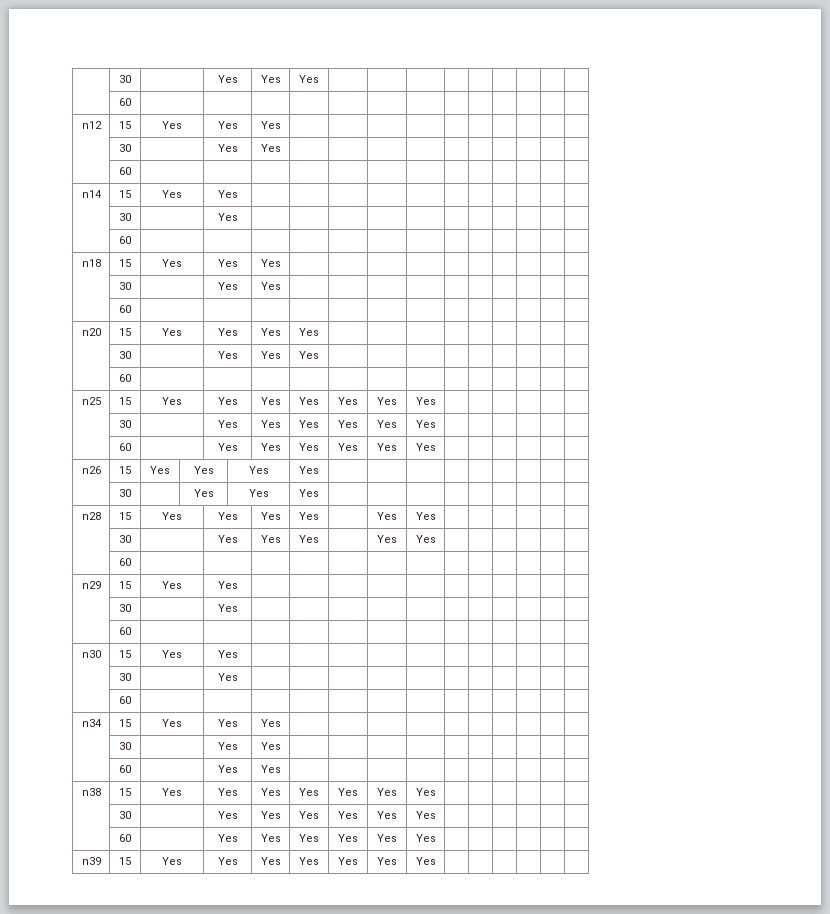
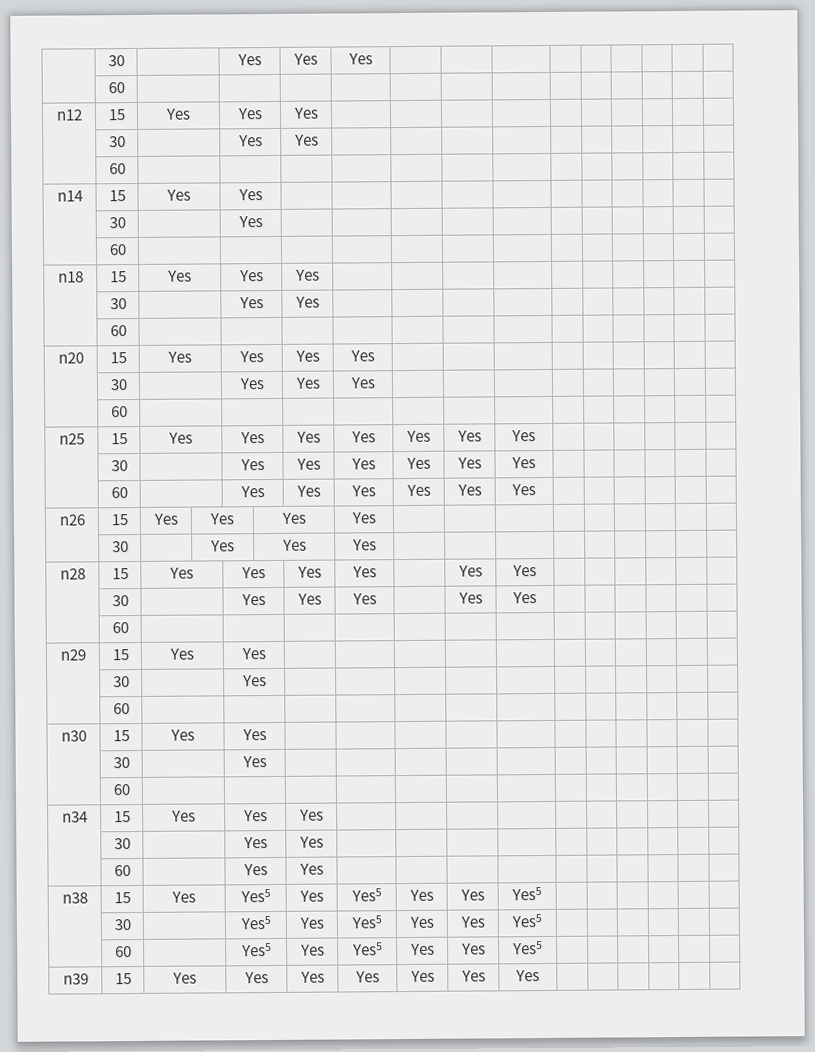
- n38 | 15 | Yes | Yes | Yes | Yes | Yes | Yes | Yes | | | | | |
- | 30 | | Yes | Yes | Yes | Yes | Yes | Yes | | | | | |
- | 60 | | Yes | Yes | Yes | Yes | Yes | Yes | | | | | |
+ n38 | 15 | Yes | Yes5 | Yes | Yes5 | Yes | Yes | Yes5 | | | | | |
+ | 30 | | Yes5 | Yes | Yes5 | Yes | Yes | Yes5 | | | | | |
+ | 60 | | Yes5 | Yes | Yes5 | Yes | Yes | Yes5 | | | | | |

